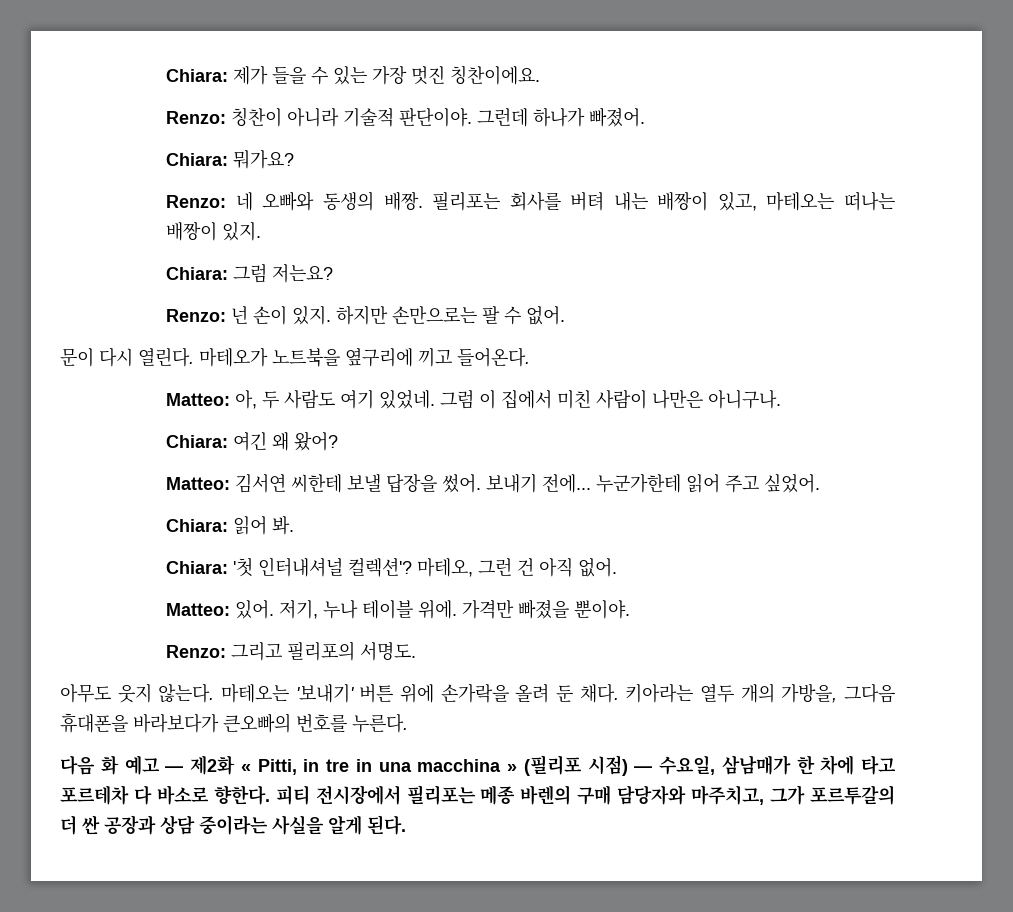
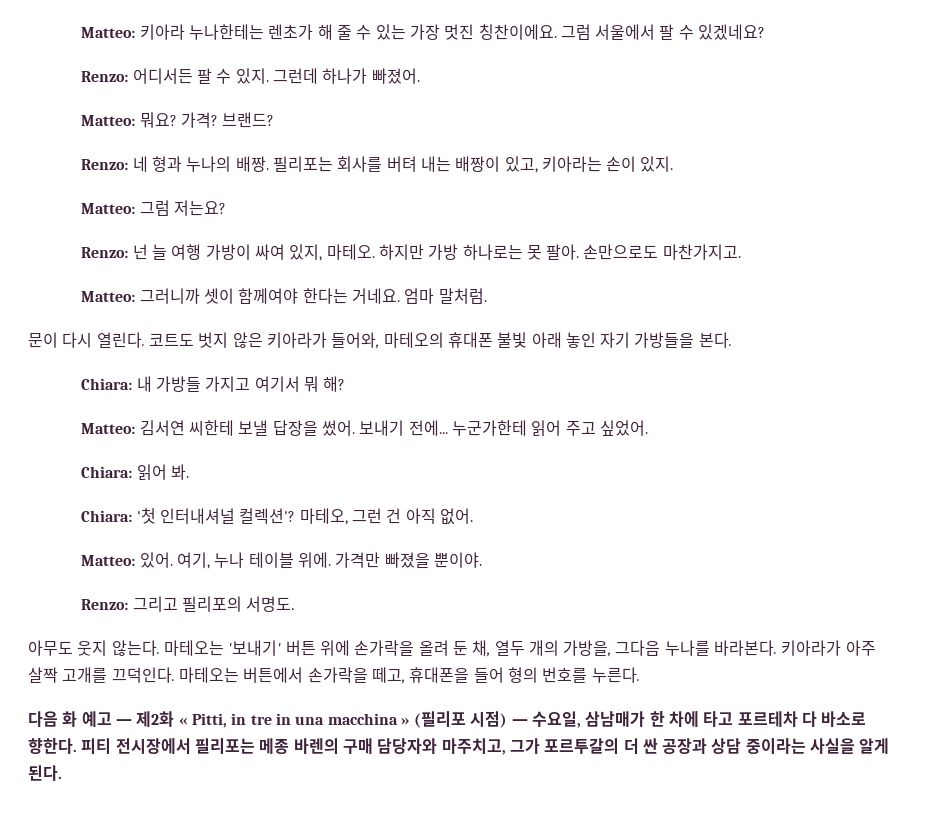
- Chiara: 제가 들을 수 있는 가장 멋진 칭찬이에요.
- Renzo: 칭찬이 아니라 기술적 판단이야.
+ Matteo: 키아라 누나한테는 렌초가 해 줄 수 있는 가장 멋진 칭찬이에요. 그럼 서울에서 팔 수 있겠네요?
+ Renzo: 어디서든 팔 수 있지.
- Chiara: 뭐가요?
+ Matteo: 뭐요? 가격? 브랜드?
- Renzo: 네 오빠와 동생의 배짱.
+ Renzo: 네 형과 누나의 배짱.
- 필리포는 회사를 버텨 내는 배짱이 있고, 마테오는 떠나는 배짱이 있지.
+ 필리포는 회사를 버텨 내는 배짱이 있고, 키아라는 손이 있지.
- Chiara: 그럼 저는요?
+ Matteo: 그럼 저는요?
- Renzo: 넌 손이 있지. 하지만 손만으로는 팔 수 없어.
- 문이 다시 열린다. 마테오가 노트북을 옆구리에 끼고 들어온다.
- Matteo: 아, 두 사람도 여기 있었네. 그럼 이 집에서 미친 사람이 나만은 아니구나.
- Chiara: 여긴 왜 왔어?
+ Renzo: 넌 늘 여행 가방이 싸여 있지, 마테오. 하지만 가방 하나로는 못 팔아. 손만으로도 마찬가지고.
+ Matteo: 그러니까 셋이 함께여야 한다는 거네요. 엄마 말처럼.
+ 문이 다시 열린다. 코트도 벗지 않은 키아라가 들어와, 마테오의 휴대폰 불빛 아래 놓인 자기 가방들을 본다.
+ Chiara: 내 가방들 가지고 여기서 뭐 해?
- 저기, 누나 테이블 위에.
+ 여기, 누나 테이블 위에.
- 마테오는 '보내기' 버튼 위에 손가락을 올려 둔 채다. 키아라는 열두 개의 가방을, 그다음 휴대폰을 바라보다가 큰오빠의 번호를 누른다.
+ 마테오는 '보내기' 버튼 위에 손가락을 올려 둔 채, 열두 개의 가방을, 그다음 누나를 바라본다. 키아라가 아주 살짝 고개를 끄덕인다. 마테오는 버튼에서 손가락을 떼고, 휴대폰을 들어 형의 번호를 누른다.

